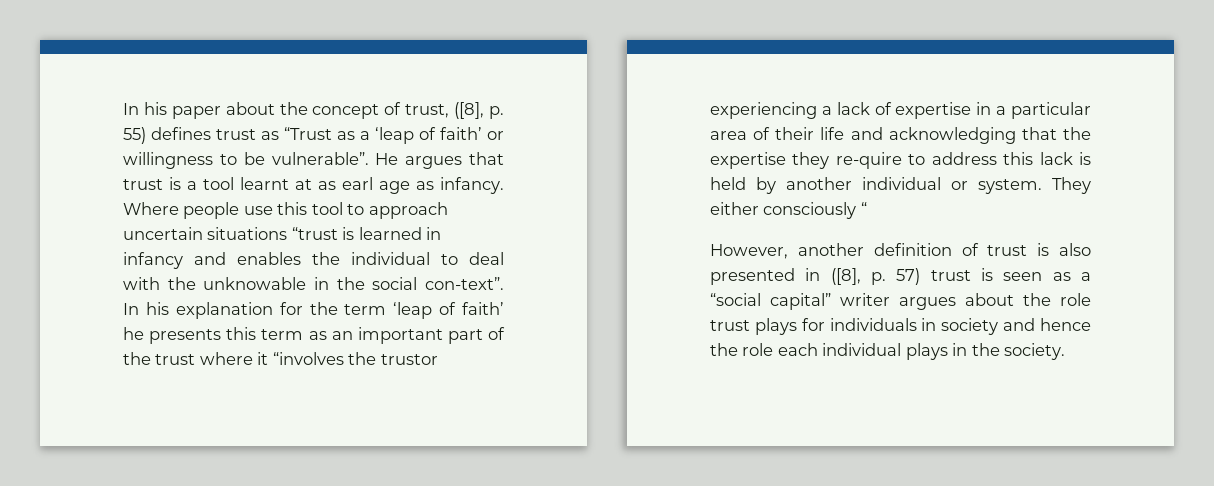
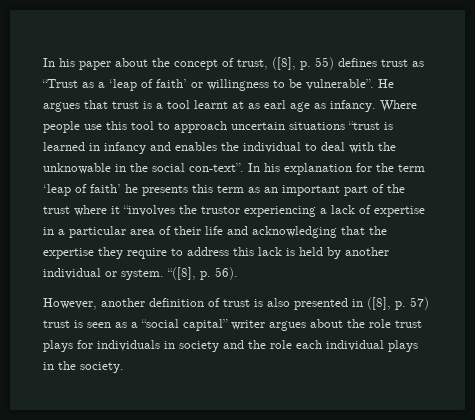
- In his explanation for the term ‘leap of faith’ he presents this term as an important part of the trust where it “involves the trustor experiencing a lack of expertise in a particular area of their life and acknowledging that the expertise they re-quire to address this lack is held by another individual or system.
+ In his explanation for the term ‘leap of faith’ he presents this term as an important part of the trust where it “involves the trustor experiencing a lack of expertise in a particular area of their life and acknowledging that the expertise they require to address this lack is held by another individual or system.
- They either consciously “
+ “([8], p. 56).
- However, another definition of trust is also presented in ([8], p. 57) trust is seen as a “social capital” writer argues about the role trust plays for individuals in society and hence the role each individual plays in the society.
+ However, another definition of trust is also presented in ([8], p. 57) trust is seen as a “social capital” writer argues about the role trust plays for individuals in society and the role each individual plays in the society.

